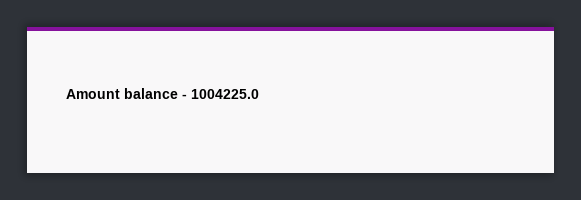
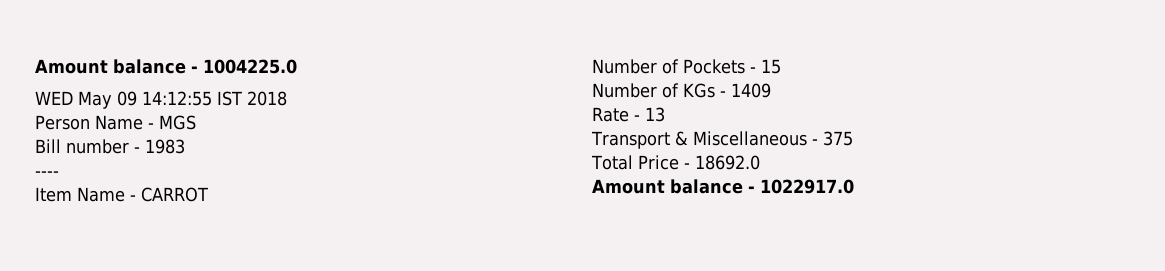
+ WED May 09 14:12:55 IST 2018
+ Person Name - MGS
+ Bill number - 1983
+ ----
+ Item Name - CARROT
+ Number of Pockets - 15
+ Number of KGs - 1409
+ Rate - 13
+ Transport & Miscellaneous - 375
+ Total Price - 18692.0
+ Amount balance - 1022917.0

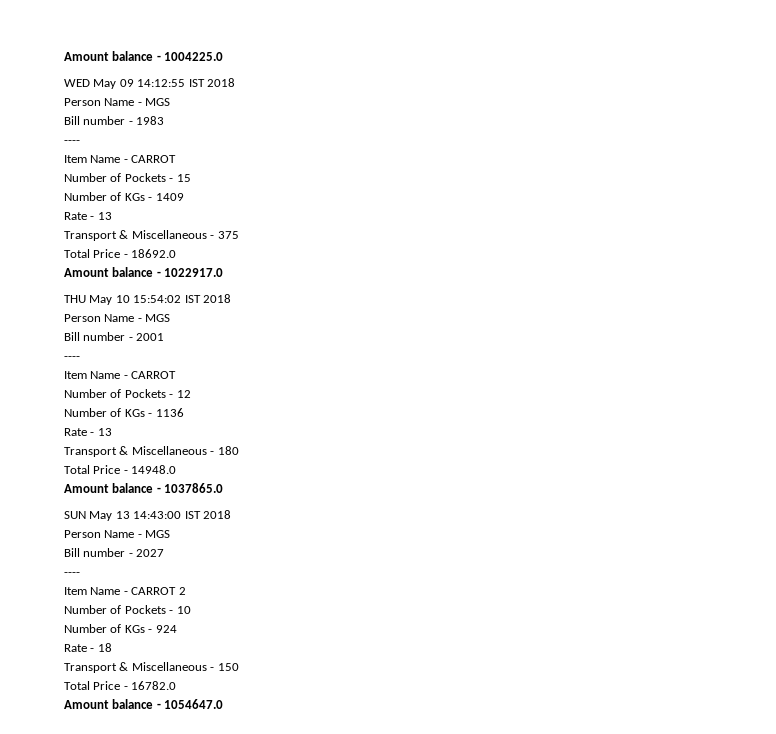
+ THU May 10 15:54:02 IST 2018
+ Person Name - MGS
+ Bill number - 2001
+ ----
+ Item Name - CARROT
+ Number of Pockets - 12
+ Number of KGs - 1136
+ Rate - 13
+ Transport & Miscellaneous - 180
+ Total Price - 14948.0
+ Amount balance - 1037865.0
+ SUN May 13 14:43:00 IST 2018
+ Person Name - MGS
+ Bill number - 2027
+ ----
+ Item Name - CARROT 2
+ Number of Pockets - 10
+ Number of KGs - 924
+ Rate - 18
+ Transport & Miscellaneous - 150
+ Total Price - 16782.0
+ Amount balance - 1054647.0

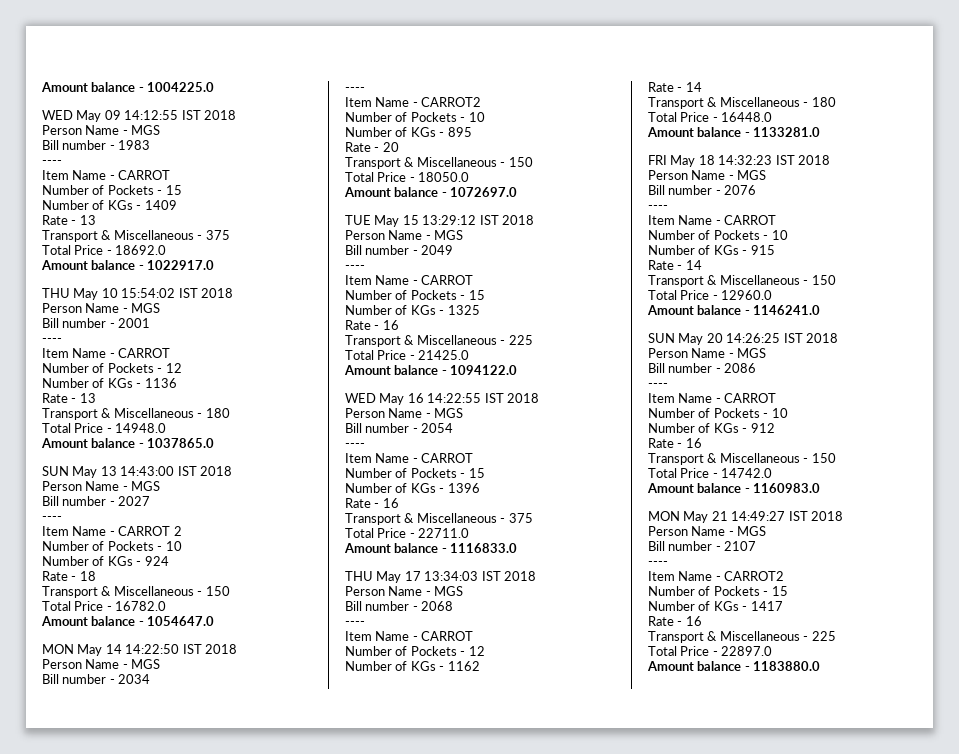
+ MON May 14 14:22:50 IST 2018
+ Person Name - MGS
+ Bill number - 2034
+ ----
+ Item Name - CARROT2
+ Number of Pockets - 10
+ Number of KGs - 895
+ Rate - 20
+ Transport & Miscellaneous - 150
+ Total Price - 18050.0
+ Amount balance - 1072697.0
+ TUE May 15 13:29:12 IST 2018
+ Person Name - MGS
+ Bill number - 2049
+ ----
+ Item Name - CARROT
+ Number of Pockets - 15
+ Number of KGs - 1325
+ Rate - 16
+ Transport & Miscellaneous - 225
+ Total Price - 21425.0
+ Amount balance - 1094122.0
+ WED May 16 14:22:55 IST 2018
+ Person Name - MGS
+ Bill number - 2054
+ ----
+ Item Name - CARROT
+ Number of Pockets - 15
+ Number of KGs - 1396
+ Rate - 16
+ Transport & Miscellaneous - 375
+ Total Price - 22711.0
+ Amount balance - 1116833.0
+ THU May 17 13:34:03 IST 2018
+ Person Name - MGS
+ Bill number - 2068
+ ----
+ Item Name - CARROT
+ Number of Pockets - 12
+ Number of KGs - 1162
+ Rate - 14
+ Transport & Miscellaneous - 180
+ Total Price - 16448.0
+ Amount balance - 1133281.0
+ FRI May 18 14:32:23 IST 2018
+ Person Name - MGS
+ Bill number - 2076
+ ----
+ Item Name - CARROT
+ Number of Pockets - 10
+ Number of KGs - 915
+ Rate - 14
+ Transport & Miscellaneous - 150
+ Total Price - 12960.0
+ Amount balance - 1146241.0
+ SUN May 20 14:26:25 IST 2018
+ Person Name - MGS
+ Bill number - 2086
+ ----
+ Item Name - CARROT
+ Number of Pockets - 10
+ Number of KGs - 912
+ Rate - 16
+ Transport & Miscellaneous - 150
+ Total Price - 14742.0
+ Amount balance - 1160983.0
+ MON May 21 14:49:27 IST 2018
+ Person Name - MGS
+ Bill number - 2107
+ ----
+ Item Name - CARROT2
+ Number of Pockets - 15
+ Number of KGs - 1417
+ Rate - 16
+ Transport & Miscellaneous - 225
+ Total Price - 22897.0
+ Amount balance - 1183880.0

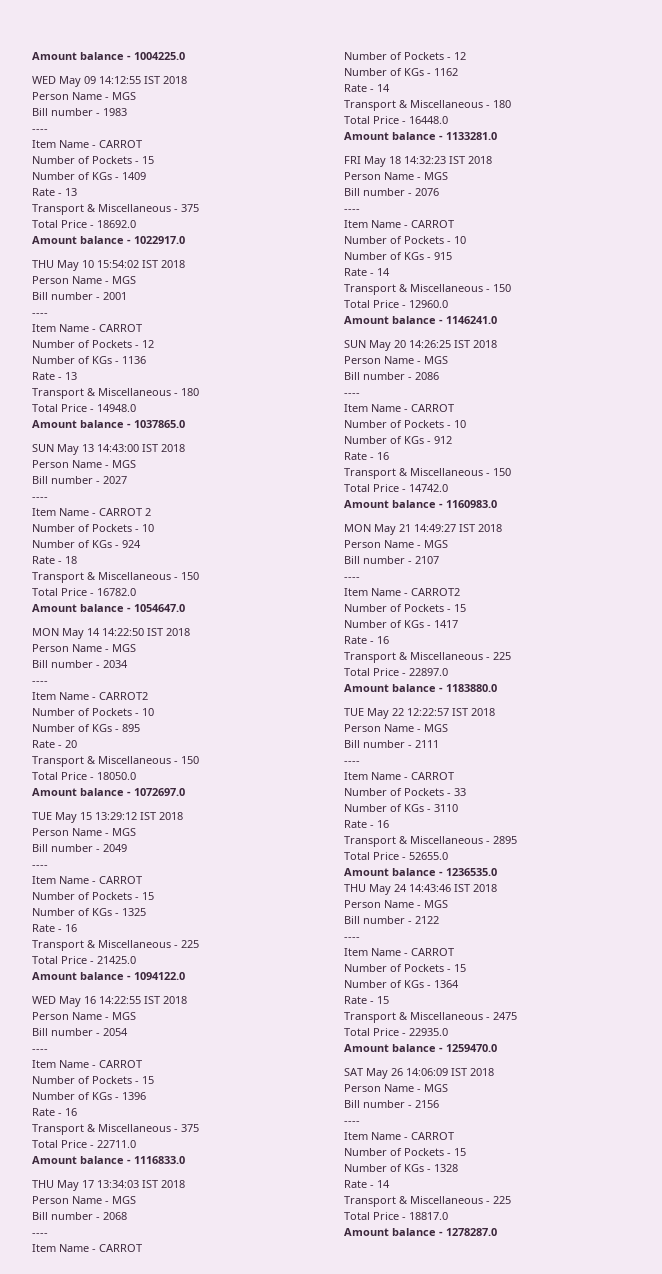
+ TUE May 22 12:22:57 IST 2018
+ Person Name - MGS
+ Bill number - 2111
+ ----
+ Item Name - CARROT
+ Number of Pockets - 33
+ Number of KGs - 3110
+ Rate - 16
+ Transport & Miscellaneous - 2895
+ Total Price - 52655.0
+ Amount balance - 1236535.0
+ THU May 24 14:43:46 IST 2018
+ Person Name - MGS
+ Bill number - 2122
+ ----
+ Item Name - CARROT
+ Number of Pockets - 15
+ Number of KGs - 1364
+ Rate - 15
+ Transport & Miscellaneous - 2475
+ Total Price - 22935.0
+ Amount balance - 1259470.0
+ SAT May 26 14:06:09 IST 2018
+ Person Name - MGS
+ Bill number - 2156
+ ----
+ Item Name - CARROT
+ Number of Pockets - 15
+ Number of KGs - 1328
+ Rate - 14
+ Transport & Miscellaneous - 225
+ Total Price - 18817.0
+ Amount balance - 1278287.0

